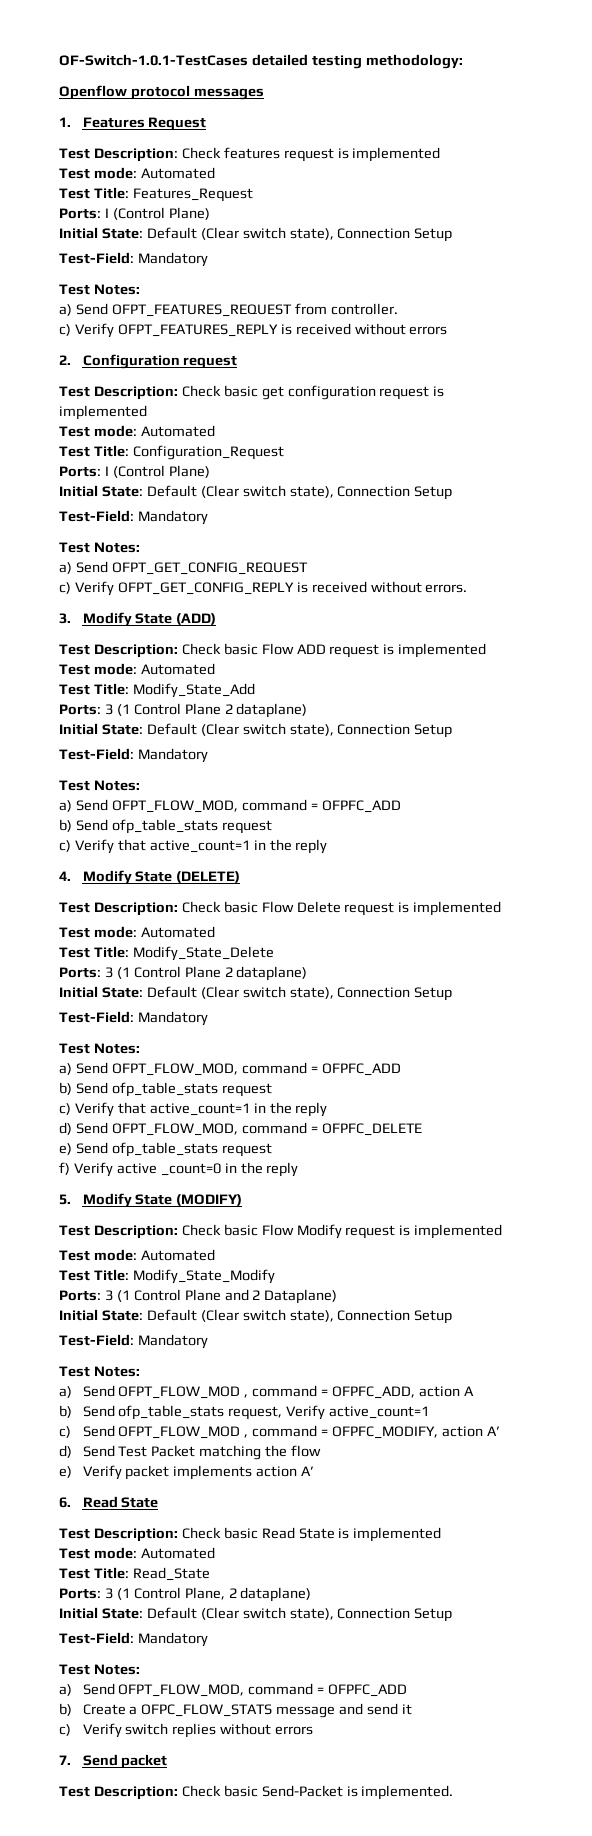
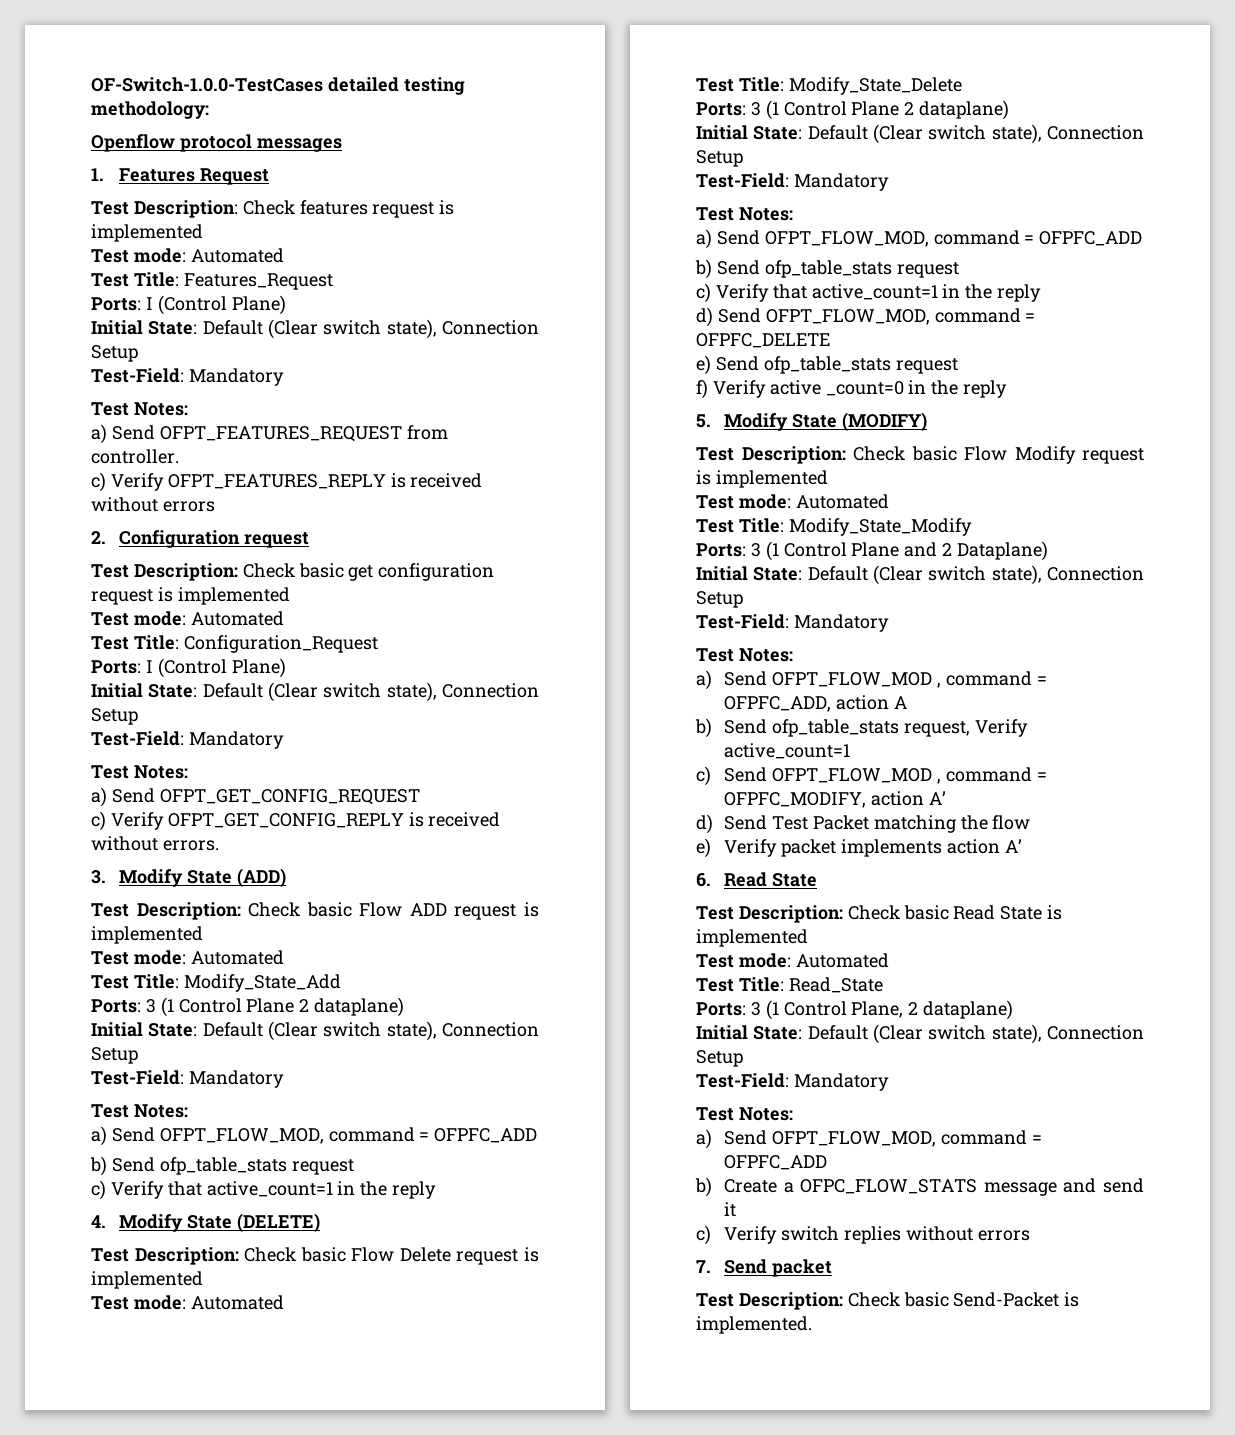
- OF-Switch-1.0.1-TestCases detailed testing methodology:
+ OF-Switch-1.0.0-TestCases detailed testing methodology:

